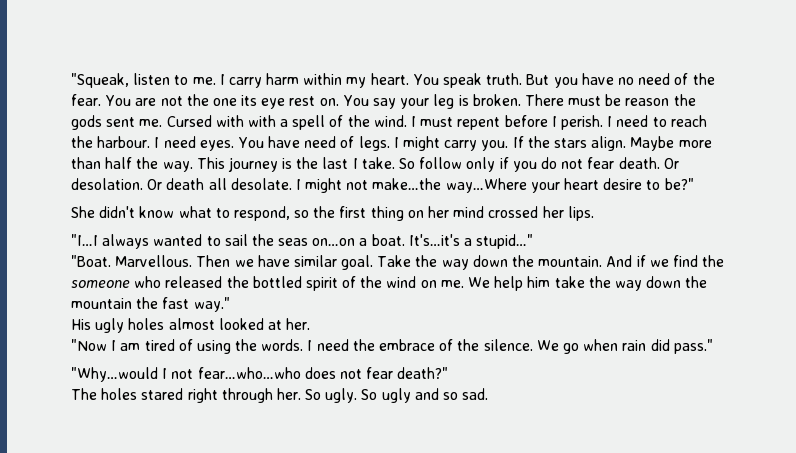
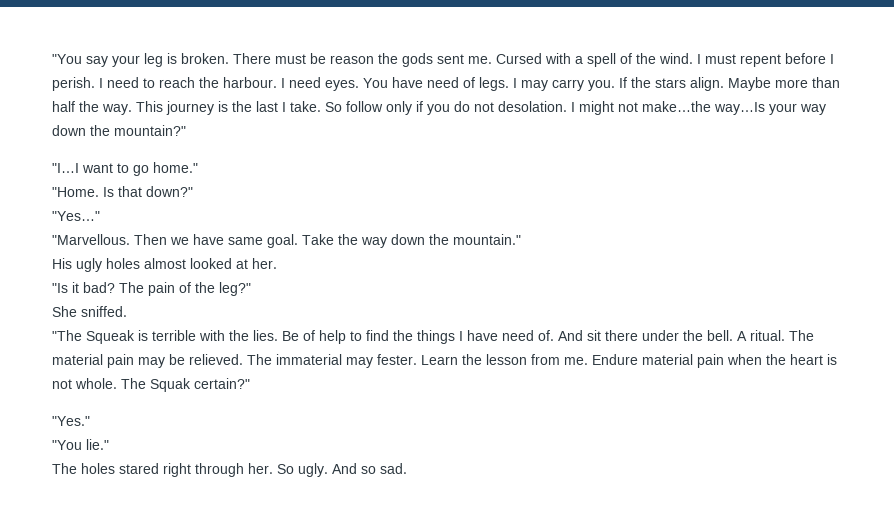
- "Squeak, listen to me. I carry harm within my heart. You speak truth. But you have no need of the fear. You are not the one its eye rest on. You say your leg is broken.
+ "You say your leg is broken.
- Cursed with with a spell of the wind.
+ Cursed with a spell of the wind.
- I might carry you.
+ I may carry you.
- So follow only if you do not fear death. Or desolation. Or death all desolate. I might not make…the way…Where your heart desire to be?"
- She didn't know what to respond, so the first thing on her mind crossed her lips.
- "I…I always wanted to sail the seas on…on a boat. It's…it's a stupid…"
- "Boat. Marvellous.
+ So follow only if you do not desolation. I might not make…the way…Is your way down the mountain?"
+ "I…I want to go home."
+ "Home. Is that down?"
+ "Yes…"
+ "Marvellous.
- Then we have similar goal.
+ Then we have same goal.
- Take the way down the mountain. And if we find the someone who released the bottled spirit of the wind on me. We help him take the way down the mountain the fast way."
+ Take the way down the mountain."
- "Now I am tired of using the words. I need the embrace of the silence. We go when rain did pass."
- "Why…would I not fear…who…who does not fear death?"
+ "Is it bad? The pain of the leg?"
+ She sniffed.
+ "The Squeak is terrible with the lies. Be of help to find the things I have need of. And sit there under the bell. A ritual. The material pain may be relieved. The immaterial may fester. Learn the lesson from me. Endure material pain when the heart is not whole. The Squak certain?"
+ "Yes."
+ "You lie."
- So ugly and so sad.
+ And so sad.

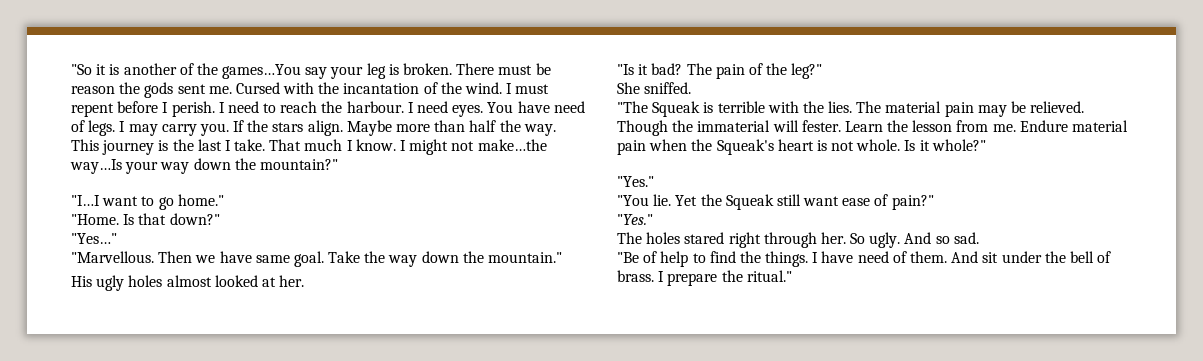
- "You say your leg is broken.
+ "So it is another of the games…You say your leg is broken.
- Cursed with a spell of the wind.
+ Cursed with the incantation of the wind.
- So follow only if you do not desolation.
+ That much I know.
- Be of help to find the things I have need of. And sit there under the bell. A ritual.
- The immaterial may fester.
+ Though the immaterial will fester.
- Endure material pain when the heart is not whole.
+ Endure material pain when the Squeak's heart is not whole.
- The Squak certain?"
+ Is it whole?"
- "You lie."
+ "You lie. Yet the Squeak still want ease of pain?"
+ "Yes."
+ "Be of help to find the things. I have need of them. And sit under the bell of brass. I prepare the ritual."

